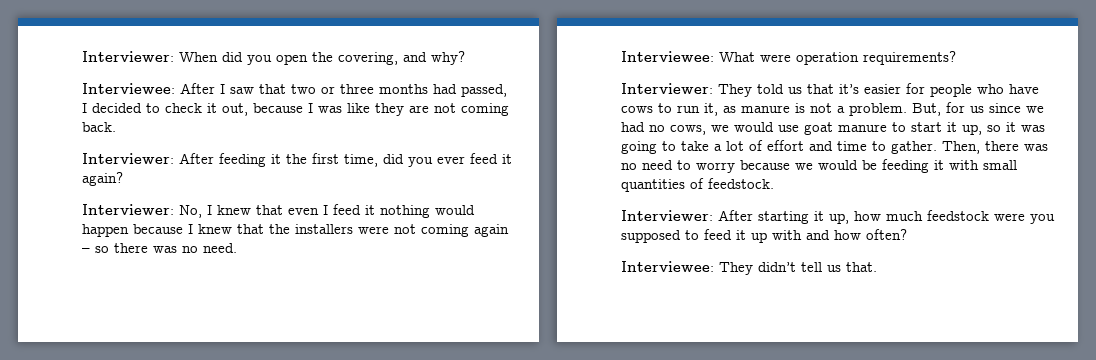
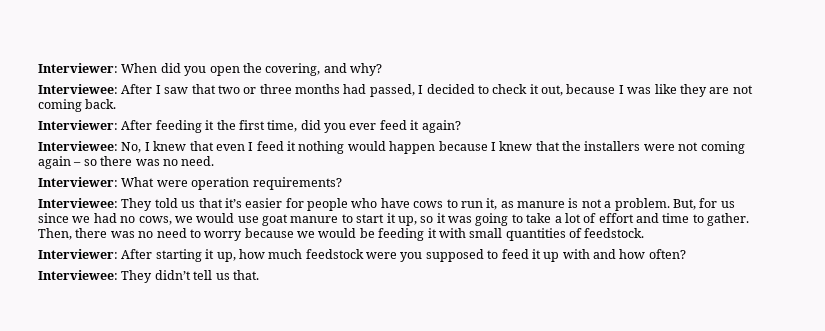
- Interviewer: No, I knew that even I feed it nothing would happen because I knew that the installers were not coming again – so there was no need.
+ Interviewee: No, I knew that even I feed it nothing would happen because I knew that the installers were not coming again – so there was no need.
- Interviewee: What were operation requirements?
+ Interviewer: What were operation requirements?
- Interviewer: They told us that it’s easier for people who have cows to run it, as manure is not a problem.
+ Interviewee: They told us that it’s easier for people who have cows to run it, as manure is not a problem.

